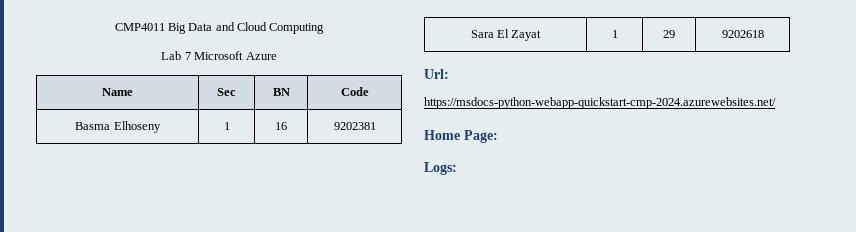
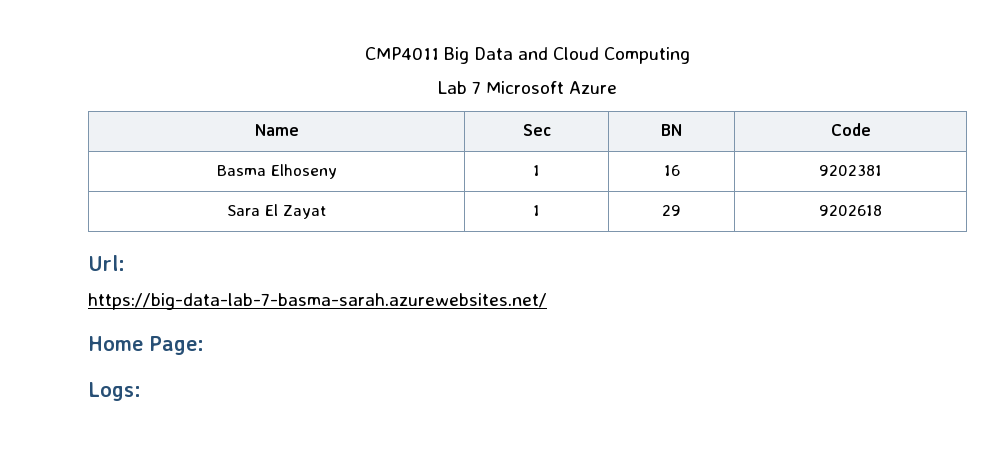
- https://msdocs-python-webapp-quickstart-cmp-2024.azurewebsites.net/
+ https://big-data-lab-7-basma-sarah.azurewebsites.net/

